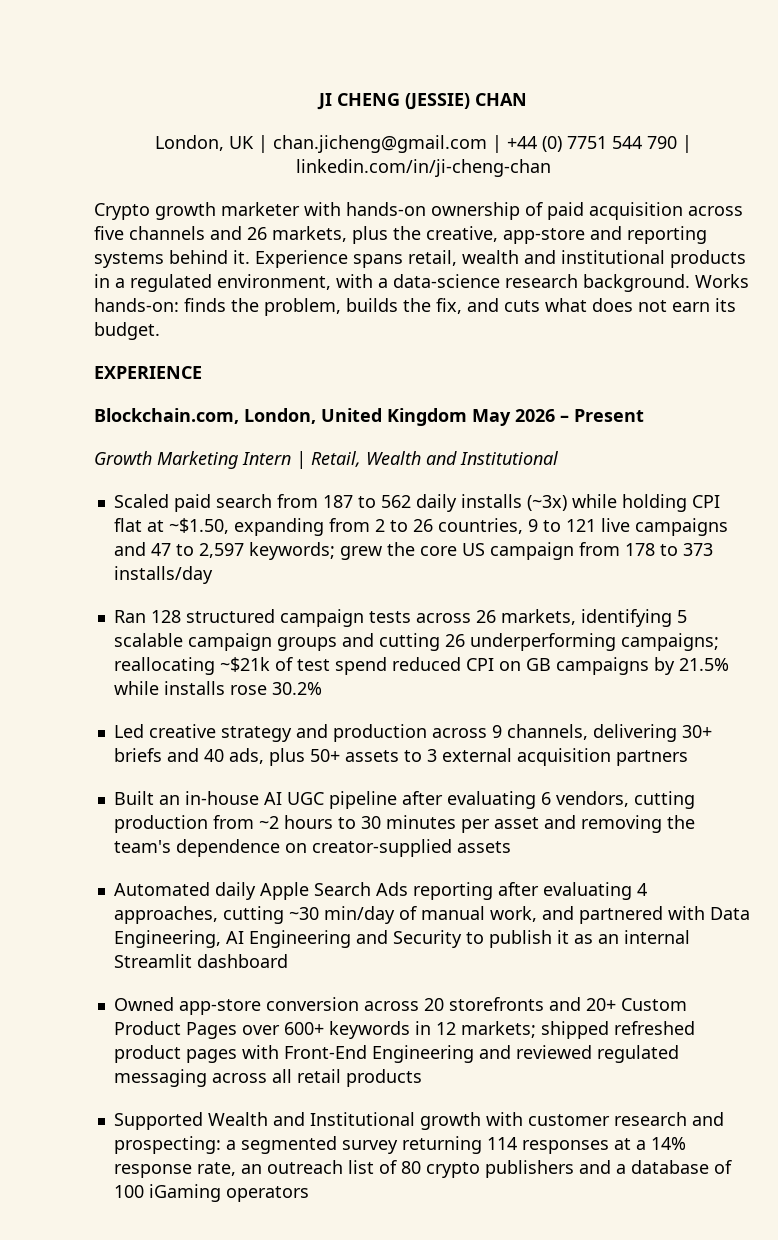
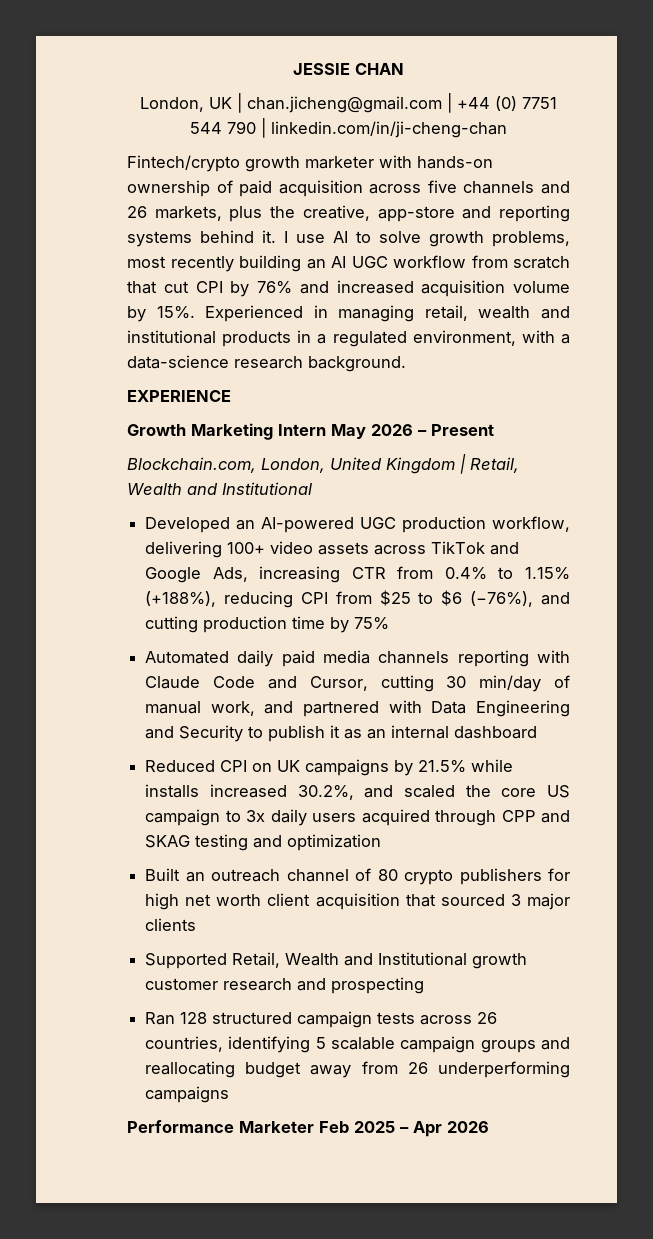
- JI CHENG (JESSIE) CHAN
+ JESSIE CHAN
- Crypto growth marketer with hands-on ownership of paid acquisition across five channels and 26 markets, plus the creative, app-store and reporting systems behind it.
+ Fintech/crypto growth marketer with hands-on ownership of paid acquisition across five channels and 26 markets, plus the creative, app-store and reporting systems behind it.
- Experience spans retail, wealth and institutional products in a regulated environment, with a data-science research background. Works hands-on: finds the problem, builds the fix, and cuts what does not earn its budget.
+ I use AI to solve growth problems, most recently building an AI UGC workflow from scratch that cut CPI by 76% and increased acquisition volume by 15%. Experienced in managing retail, wealth and institutional products in a regulated environment, with a data-science research background.
  EXPERIENCE
- Blockchain.com, London, United Kingdom May 2026 – Present
- Growth Marketing Intern | Retail, Wealth and Institutional
+ Growth Marketing Intern May 2026 – Present
+ Blockchain.com, London, United Kingdom | Retail, Wealth and Institutional
- Scaled paid search from 187 to 562 daily installs (~3x) while holding CPI flat at ~$1.50, expanding from 2 to 26 countries, 9 to 121 live campaigns and 47 to 2,597 keywords; grew the core US campaign from 178 to 373 installs/day
- Ran 128 structured campaign tests across 26 markets, identifying 5 scalable campaign groups and cutting 26 underperforming campaigns; reallocating ~$21k of test spend reduced CPI on GB campaigns by 21.5% while installs rose 30.2%
- Led creative strategy and production across 9 channels, delivering 30+ briefs and 40 ads, plus 50+ assets to 3 external acquisition partners
- Built an in-house AI UGC pipeline after evaluating 6 vendors, cutting production from ~2 hours to 30 minutes per asset and removing the team's dependence on creator-supplied assets
- Automated daily Apple Search Ads reporting after evaluating 4 approaches, cutting ~30 min/day of manual work, and partnered with Data Engineering, AI Engineering and Security to publish it as an internal Streamlit dashboard
+ Developed an AI-powered UGC production workflow, delivering 100+ video assets across TikTok and Google Ads, increasing CTR from 0.4% to 1.15% (+188%), reducing CPI from $25 to $6 (−76%), and cutting production time by 75%
+ Automated daily paid media channels reporting with Claude Code and Cursor, cutting 30 min/day of manual work, and partnered with Data Engineering and Security to publish it as an internal dashboard
- Owned app-store conversion across 20 storefronts and 20+ Custom Product Pages over 600+ keywords in 12 markets; shipped refreshed product pages with Front-End Engineering and reviewed regulated messaging across all retail products
+ Reduced CPI on UK campaigns by 21.5% while installs increased 30.2%, and scaled the core US campaign to 3x daily users acquired through CPP and SKAG testing and optimization
+ Built an outreach channel of 80 crypto publishers for high net worth client acquisition that sourced 3 major clients
- Supported Wealth and Institutional growth with customer research and prospecting: a segmented survey returning 114 responses at a 14% response rate, an outreach list of 80 crypto publishers and a database of 100 iGaming operators
+ Supported Retail, Wealth and Institutional growth customer research and prospecting
+ Ran 128 structured campaign tests across 26 countries, identifying 5 scalable campaign groups and reallocating budget away from 26 underperforming campaigns
+ Performance Marketer Feb 2025 – Apr 2026

